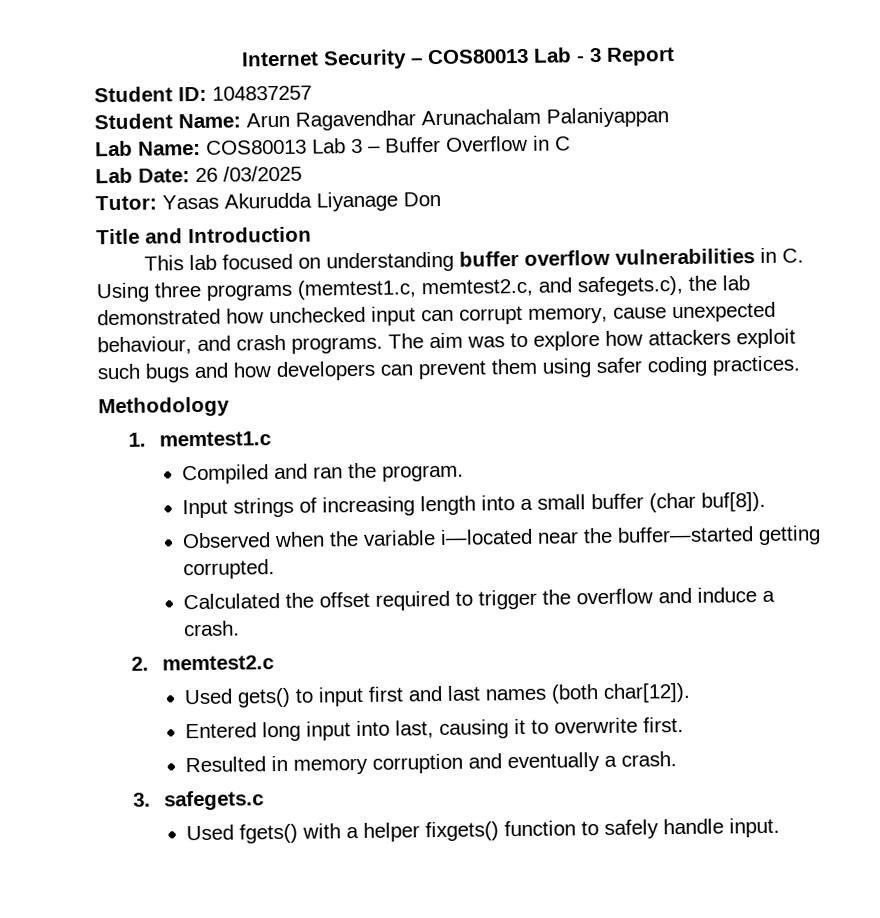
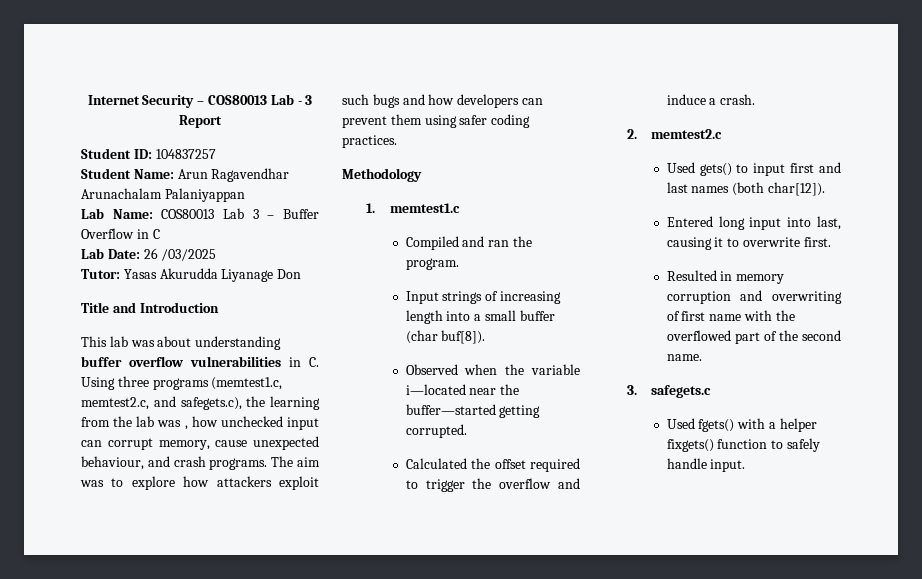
- This lab focused on understanding buffer overflow vulnerabilities in C. Using three programs (memtest1.c, memtest2.c, and safegets.c), the lab demonstrated how unchecked input can corrupt memory, cause unexpected behaviour, and crash programs.
+ This lab was about understanding buffer overflow vulnerabilities in C. Using three programs (memtest1.c, memtest2.c, and safegets.c), the learning from the lab was , how unchecked input can corrupt memory, cause unexpected behaviour, and crash programs.
- Resulted in memory corruption and eventually a crash.
+ Resulted in memory corruption and overwriting of first name with the overflowed part of the second name.

